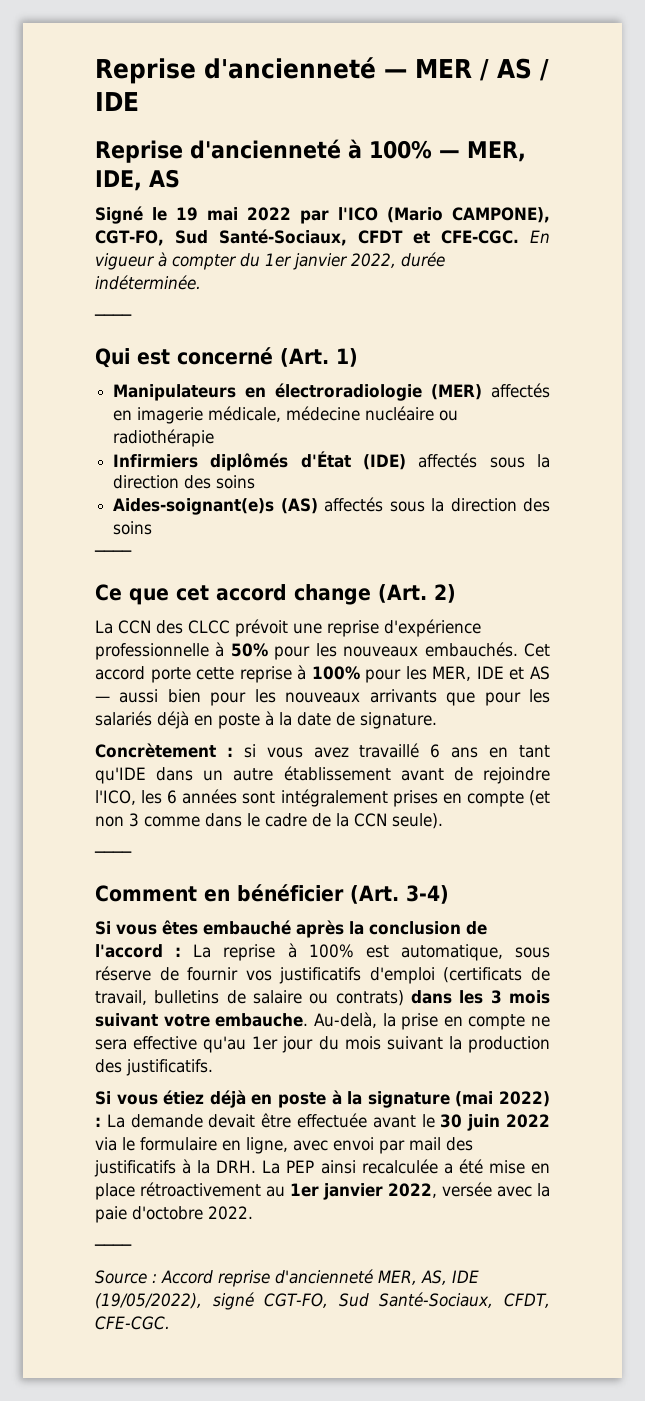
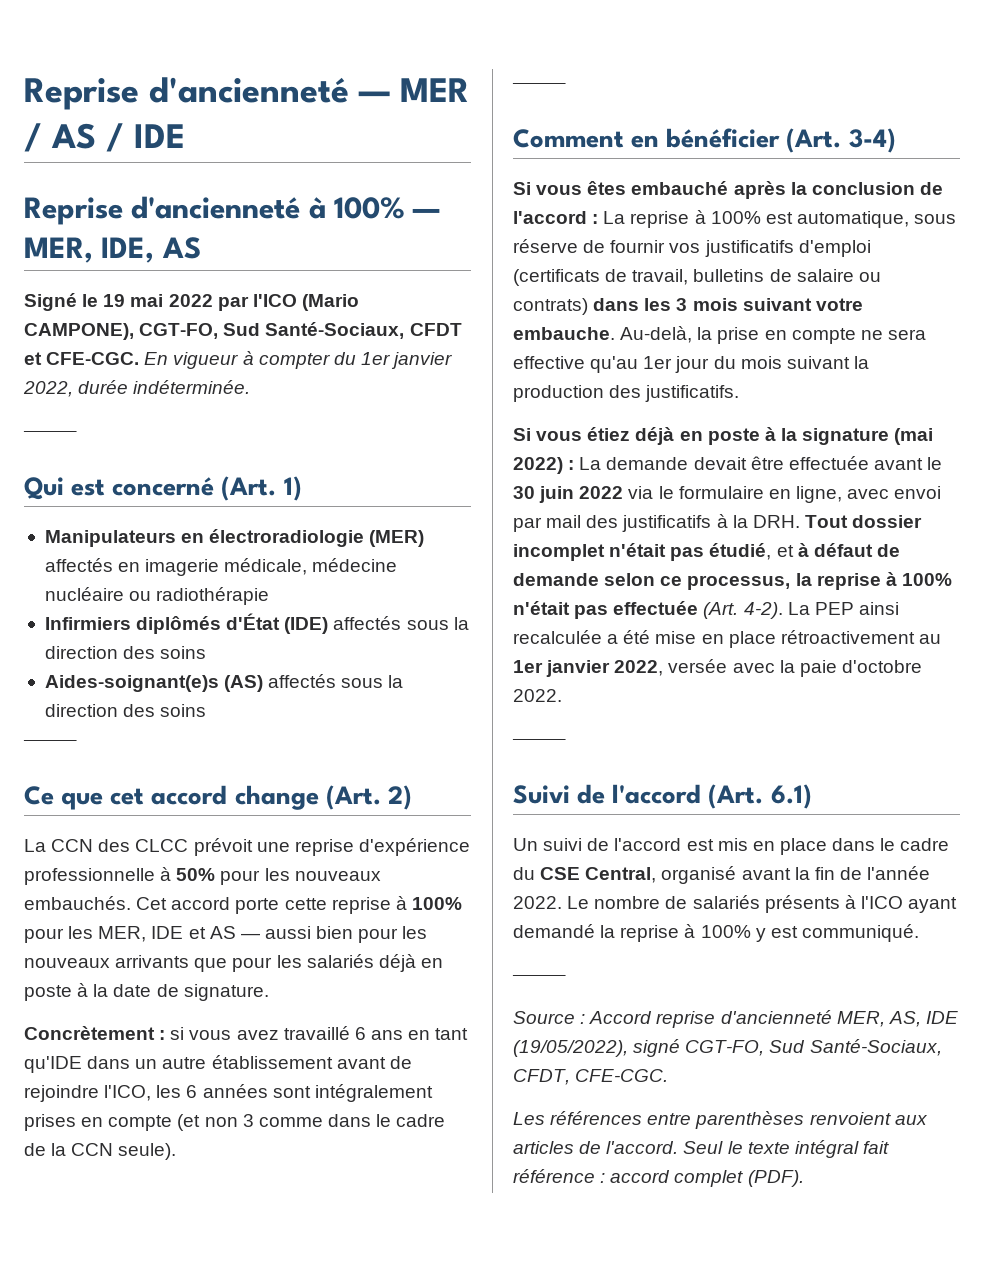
- Si vous étiez déjà en poste à la signature (mai 2022) : La demande devait être effectuée avant le 30 juin 2022 via le formulaire en ligne, avec envoi par mail des justificatifs à la DRH. La PEP ainsi recalculée a été mise en place rétroactivement au 1er janvier 2022, versée avec la paie d'octobre 2022.
+ Si vous étiez déjà en poste à la signature (mai 2022) : La demande devait être effectuée avant le 30 juin 2022 via le formulaire en ligne, avec envoi par mail des justificatifs à la DRH. Tout dossier incomplet n'était pas étudié, et à défaut de demande selon ce processus, la reprise à 100% n'était pas effectuée (Art. 4-2). La PEP ainsi recalculée a été mise en place rétroactivement au 1er janvier 2022, versée avec la paie d'octobre 2022.
+ Suivi de l'accord (Art. 6.1)
+ Un suivi de l'accord est mis en place dans le cadre du CSE Central, organisé avant la fin de l'année 2022. Le nombre de salariés présents à l'ICO ayant demandé la reprise à 100% y est communiqué.
+ ────
+ Les références entre parenthèses renvoient aux articles de l'accord. Seul le texte intégral fait référence : accord complet (PDF).

